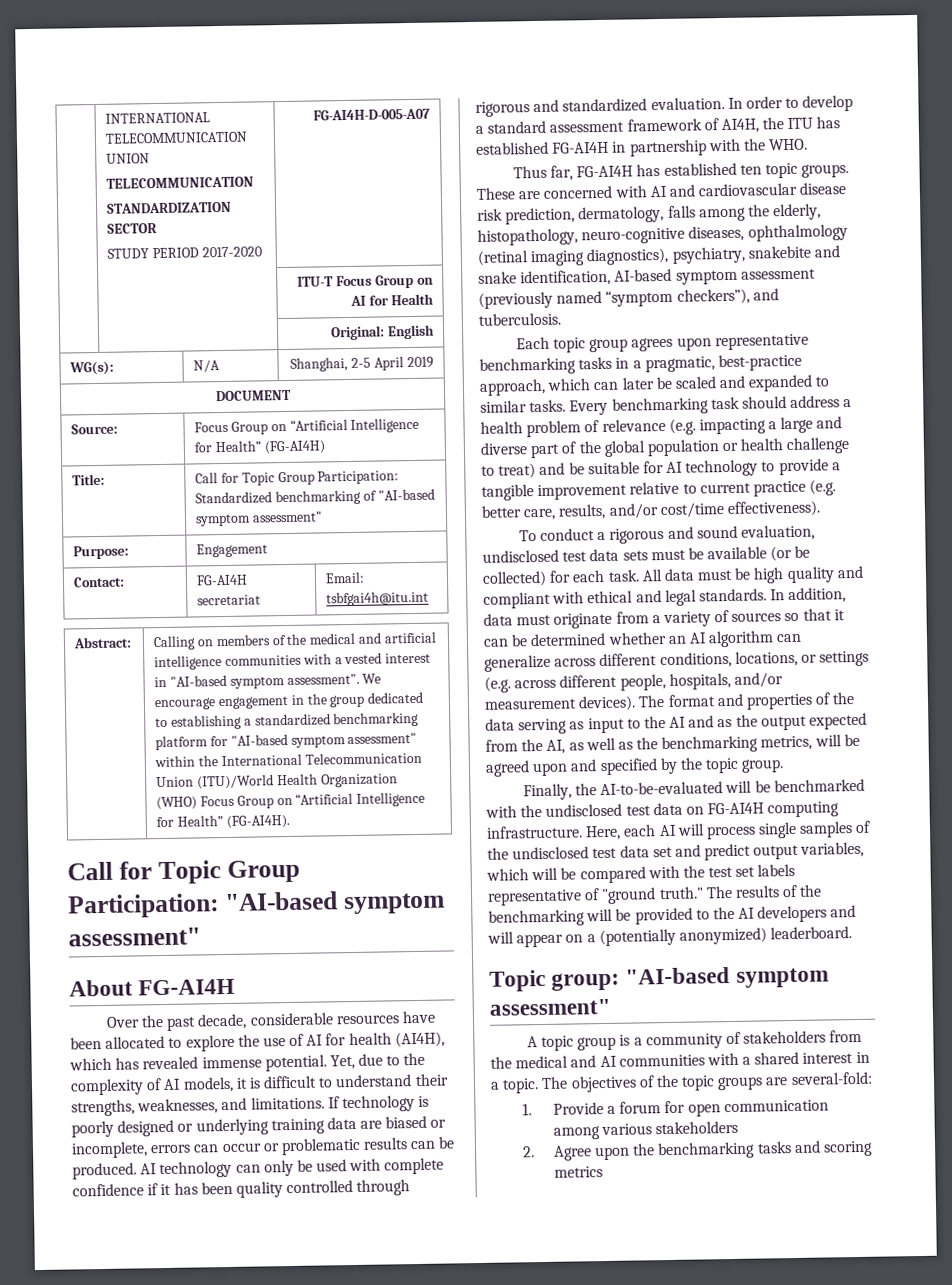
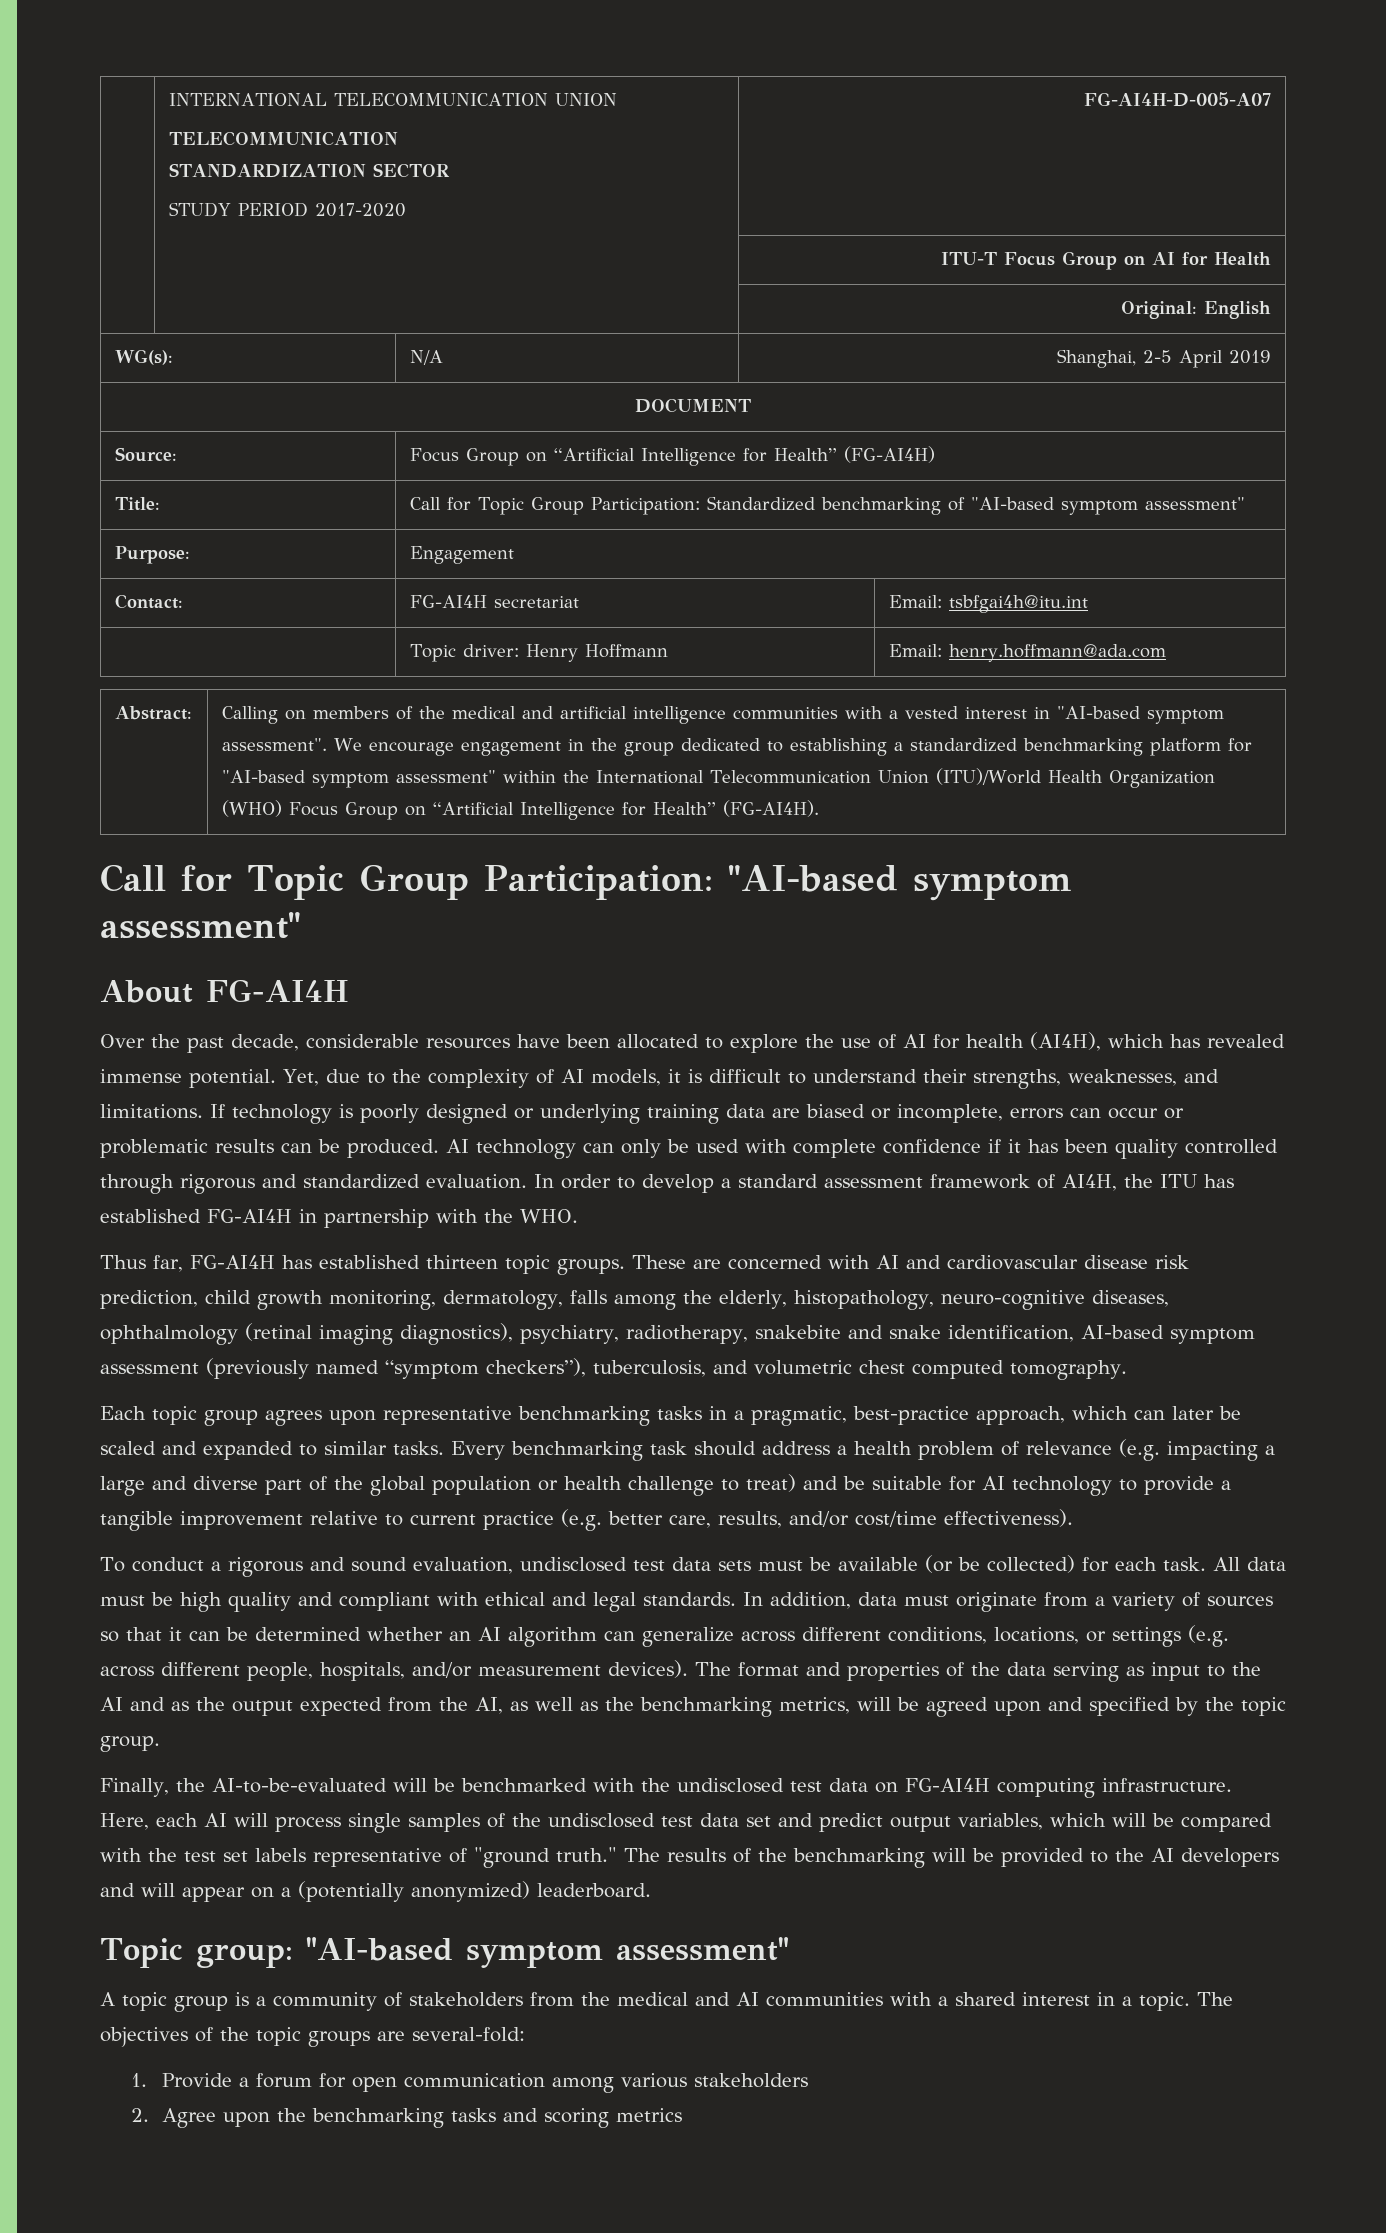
+ | Topic driver: Henry Hoffmann | Email: henry.hoffmann@ada.com
- Thus far, FG-AI4H has established ten topic groups.
+ Thus far, FG-AI4H has established thirteen topic groups.
- These are concerned with AI and cardiovascular disease risk prediction, dermatology, falls among the elderly, histopathology, neuro-cognitive diseases, ophthalmology (retinal imaging diagnostics), psychiatry, snakebite and snake identification, AI-based symptom assessment (previously named “symptom checkers”), and tuberculosis.
+ These are concerned with AI and cardiovascular disease risk prediction, child growth monitoring, dermatology, falls among the elderly, histopathology, neuro-cognitive diseases, ophthalmology (retinal imaging diagnostics), psychiatry, radiotherapy, snakebite and snake identification, AI-based symptom assessment (previously named “symptom checkers”), tuberculosis, and volumetric chest computed tomography.

